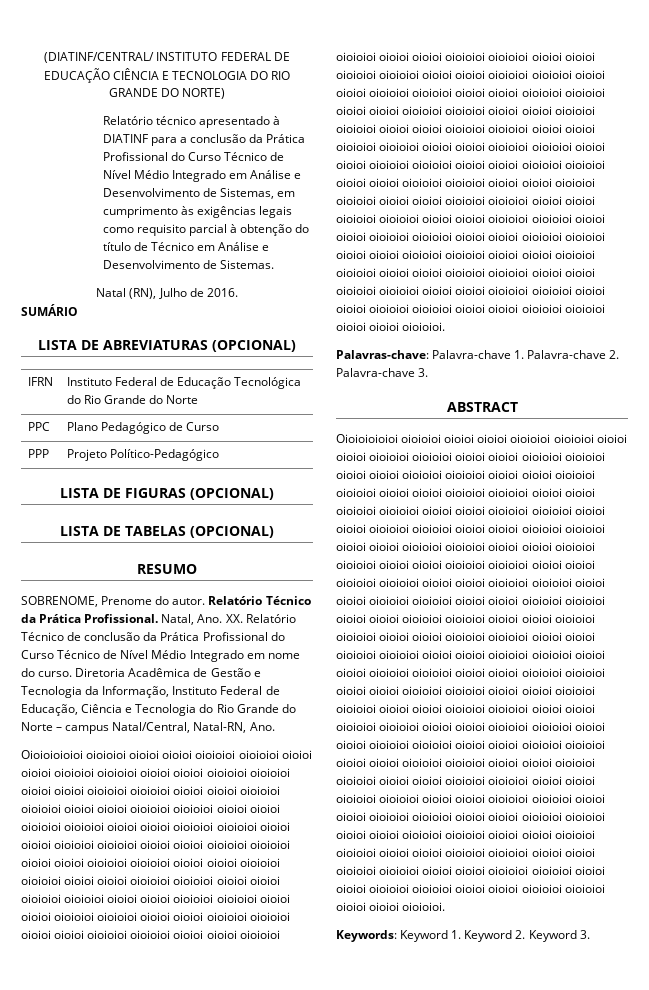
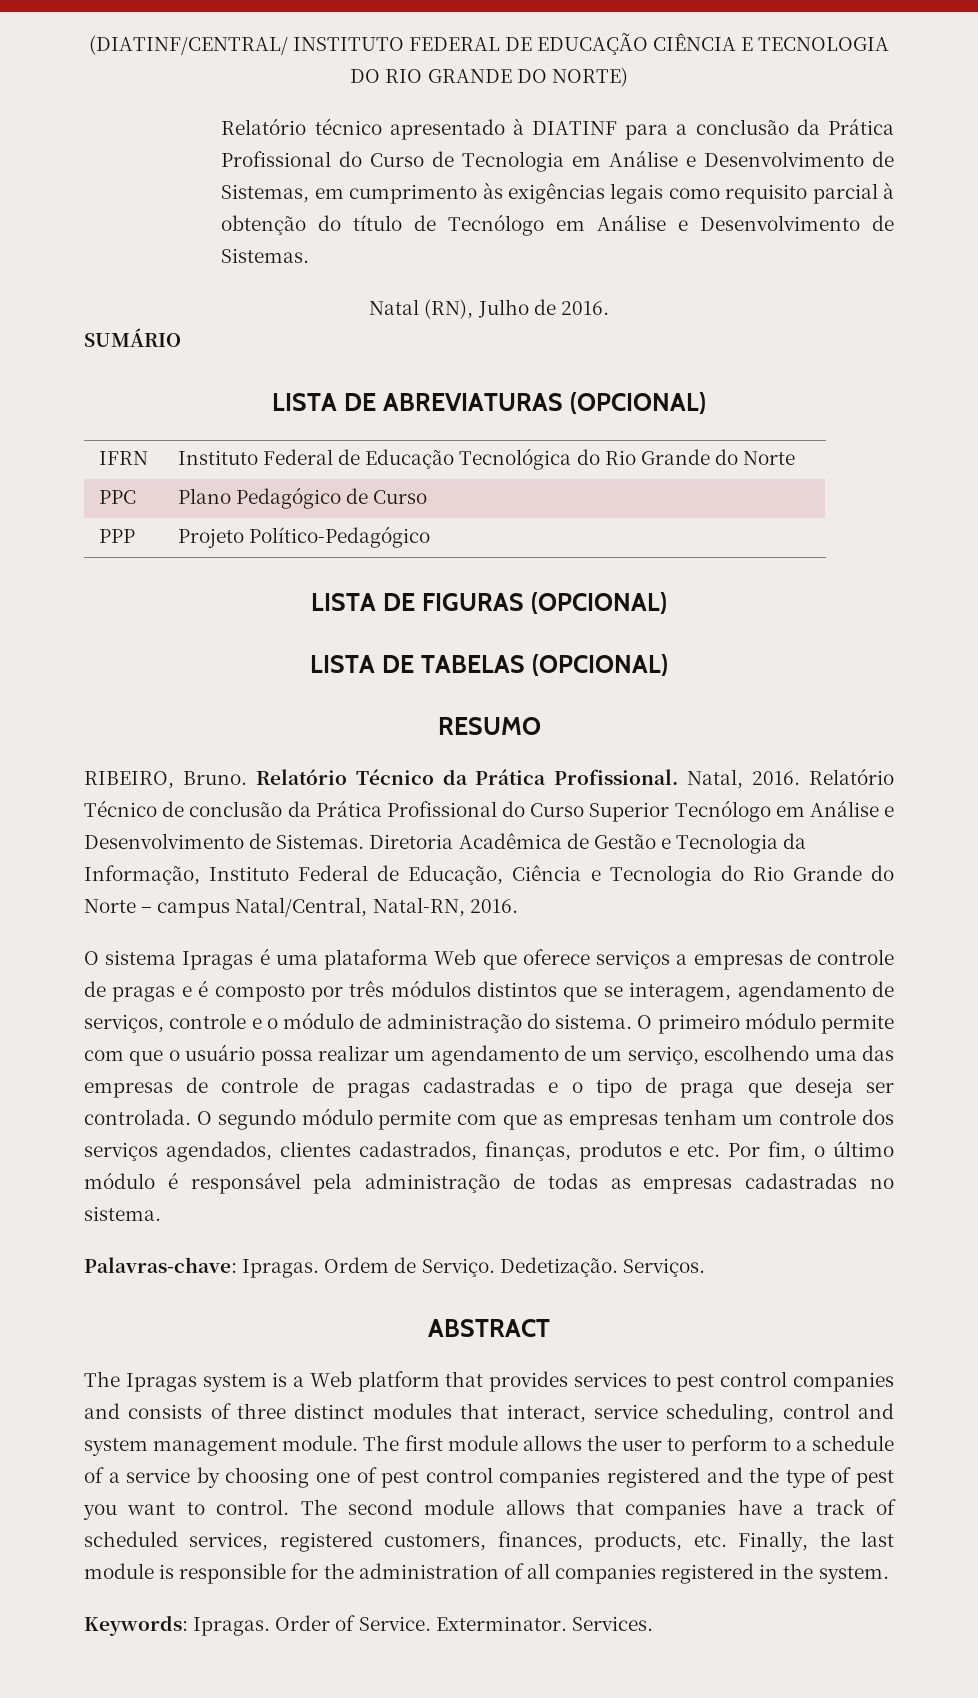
- Relatório técnico apresentado à DIATINF para a conclusão da Prática Profissional do Curso Técnico de Nível Médio Integrado em Análise e Desenvolvimento de Sistemas, em cumprimento às exigências legais como requisito parcial à obtenção do título de Técnico em Análise e Desenvolvimento de Sistemas.
+ Relatório técnico apresentado à DIATINF para a conclusão da Prática Profissional do Curso de Tecnologia em Análise e Desenvolvimento de Sistemas, em cumprimento às exigências legais como requisito parcial à obtenção do título de Tecnólogo em Análise e Desenvolvimento de Sistemas.
- SOBRENOME, Prenome do autor.
+ RIBEIRO, Bruno.
- Natal, Ano. XX. Relatório Técnico de conclusão da Prática Profissional do Curso Técnico de Nível Médio Integrado em nome do curso.
+ Natal, 2016. Relatório Técnico de conclusão da Prática Profissional do Curso Superior Tecnólogo em Análise e Desenvolvimento de Sistemas.
- Diretoria Acadêmica de Gestão e Tecnologia da Informação, Instituto Federal de Educação, Ciência e Tecnologia do Rio Grande do Norte – campus Natal/Central, Natal-RN, Ano.
- Oioioioioioi oioioioi oioioi oioioi oioioioi oioioioi oioioi oioioi oioioioi oioioioi oioioi oioioi oioioioi oioioioi oioioi oioioi oioioioi oioioioi oioioi oioioi oioioioi oioioioi oioioi oioioi oioioioi oioioioi oioioi oioioi oioioioi oioioioi oioioi oioioi oioioioi oioioioi oioioi oioioi oioioioi oioioioi oioioi oioioi oioioioi oioioioi oioioi oioioi oioioioi oioioioi oioioi oioioi oioioioi oioioioi oioioi oioioi oioioioi oioioioi oioioi oioioi oioioioi oioioioi oioioi oioioi oioioioi oioioioi oioioi oioioi oioioioi oioioioi oioioi oioioi oioioioi oioioioi oioioi oioioi oioioioi oioioioi oioioi oioioi oioioioi oioioioi oioioi oioioi oioioioi oioioioi oioioi oioioi oioioioi oioioioi oioioi oioioi oioioioi oioioioi oioioi oioioi oioioioi oioioioi oioioi oioioi oioioioi oioioioi oioioi oioioi oioioioi oioioioi oioioi oioioi oioioioi oioioioi oioioi oioioi oioioioi oioioioi oioioi oioioi oioioioi oioioioi oioioi oioioi oioioioi oioioioi oioioi oioioi oioioioi oioioioi oioioi oioioi oioioioi oioioioi oioioi oioioi oioioioi oioioioi oioioi oioioi oioioioi oioioioi oioioi oioioi oioioioi oioioioi oioioi oioioi oioioioi oioioioi oioioi oioioi oioioioi oioioioi oioioi oioioi oioioioi oioioioi oioioi oioioi oioioioi oioioioi oioioi oioioi oioioioi oioioioi oioioi oioioi oioioioi oioioioi oioioi oioioi oioioioi oioioioi oioioi oioioi oioioioi oioioioi oioioi oioioi oioioioi oioioioi oioioi oioioi oioioioi oioioioi oioioi oioioi oioioioi oioioioi oioioi oioioi oioioioi.
- Palavras-chave: Palavra-chave 1. Palavra-chave 2. Palavra-chave 3.
+ Diretoria Acadêmica de Gestão e Tecnologia da Informação, Instituto Federal de Educação, Ciência e Tecnologia do Rio Grande do Norte – campus Natal/Central, Natal-RN, 2016.
+ O sistema Ipragas é uma plataforma Web que oferece serviços a empresas de controle de pragas e é composto por três módulos distintos que se interagem, agendamento de serviços, controle e o módulo de administração do sistema. O primeiro módulo permite com que o usuário possa realizar um agendamento de um serviço, escolhendo uma das empresas de controle de pragas cadastradas e o tipo de praga que deseja ser controlada. O segundo módulo permite com que as empresas tenham um controle dos serviços agendados, clientes cadastrados, finanças, produtos e etc. Por fim, o último módulo é responsável pela administração de todas as empresas cadastradas no sistema.
+ Palavras-chave: Ipragas. Ordem de Serviço. Dedetização. Serviços.
  ABSTRACT
- Oioioioioioi oioioioi oioioi oioioi oioioioi oioioioi oioioi oioioi oioioioi oioioioi oioioi oioioi oioioioi oioioioi oioioi oioioi oioioioi oioioioi oioioi oioioi oioioioi oioioioi oioioi oioioi oioioioi oioioioi oioioi oioioi oioioioi oioioioi oioioi oioioi oioioioi oioioioi oioioi oioioi oioioioi oioioioi oioioi oioioi oioioioi oioioioi oioioi oioioi oioioioi oioioioi oioioi oioioi oioioioi oioioioi oioioi oioioi oioioioi oioioioi oioioi oioioi oioioioi oioioioi oioioi oioioi oioioioi oioioioi oioioi oioioi oioioioi oioioioi oioioi oioioi oioioioi oioioioi oioioi oioioi oioioioi oioioioi oioioi oioioi oioioioi oioioioi oioioi oioioi oioioioi oioioioi oioioi oioioi oioioioi oioioioi oioioi oioioi oioioioi oioioioi oioioi oioioi oioioioi oioioioi oioioi oioioi oioioioi oioioioi oioioi oioioi oioioioi oioioioi oioioi oioioi oioioioi oioioioi oioioi oioioi oioioioi oioioioi oioioi oioioi oioioioi oioioioi oioioi oioioi oioioioi oioioioi oioioi oioioi oioioioi oioioioi oioioi oioioi oioioioi oioioioi oioioi oioioi oioioioi oioioioi oioioi oioioi oioioioi oioioioi oioioi oioioi oioioioi oioioioi oioioi oioioi oioioioi oioioioi oioioi oioioi oioioioi oioioioi oioioi oioioi oioioioi oioioioi oioioi oioioi oioioioi oioioioi oioioi oioioi oioioioi oioioioi oioioi oioioi oioioioi oioioioi oioioi oioioi oioioioi oioioioi oioioi oioioi oioioioi oioioioi oioioi oioioi oioioioi oioioioi oioioi oioioi oioioioi oioioioi oioioi oioioi oioioioi oioioioi oioioi oioioi oioioioi.
- Keywords: Keyword 1. Keyword 2. Keyword 3.
+ The Ipragas system is a Web platform that provides services to pest control companies and consists of three distinct modules that interact, service scheduling, control and system management module. The first module allows the user to perform to a schedule of a service by choosing one of pest control companies registered and the type of pest you want to control. The second module allows that companies have a track of scheduled services, registered customers, finances, products, etc. Finally, the last module is responsible for the administration of all companies registered in the system.
+ Keywords: Ipragas. Order of Service. Exterminator. Services.

